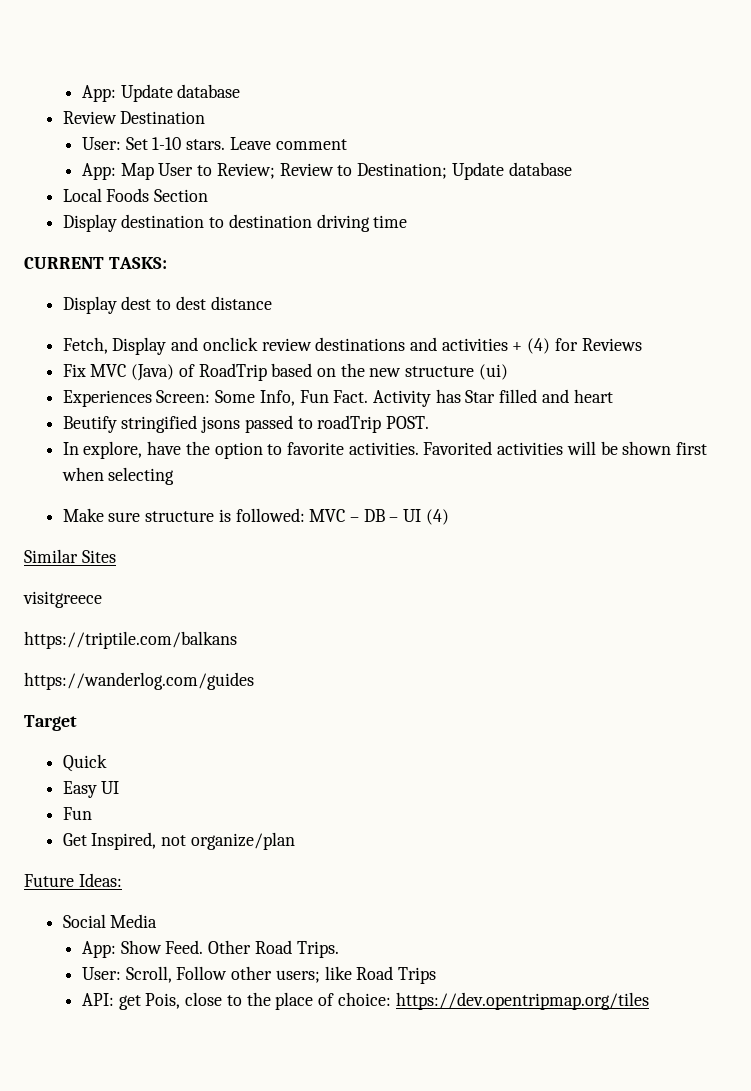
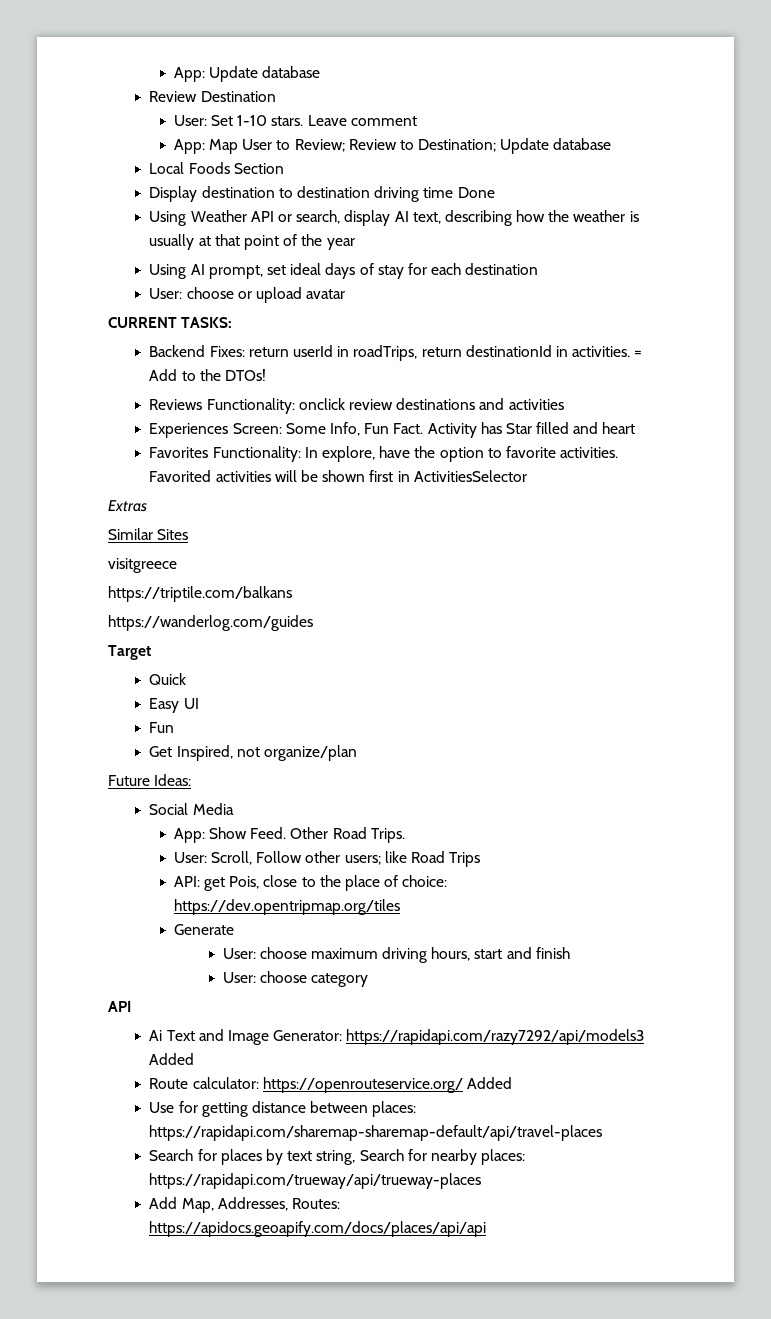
- Display destination to destination driving time
+ Display destination to destination driving time Done
+ Using Weather API or search, display AI text, describing how the weather is usually at that point of the year
+ Using AI prompt, set ideal days of stay for each destination
+ User: choose or upload avatar
  CURRENT TASKS:
- Display dest to dest distance
- Fetch, Display and onclick review destinations and activities + (4) for Reviews
- Fix MVC (Java) of RoadTrip based on the new structure (ui)
+ Backend Fixes: return userId in roadTrips, return destinationId in activities. = Add to the DTOs!
+ Reviews Functionality: onclick review destinations and activities
- Beutify stringified jsons passed to roadTrip POST.
- In explore, have the option to favorite activities.
+ Favorites Functionality: In explore, have the option to favorite activities.
- Favorited activities will be shown first when selecting
- Make sure structure is followed: MVC – DB – UI (4)
+ Favorited activities will be shown first in ActivitiesSelector
+ Extras
+ Generate
+ User: choose maximum driving hours, start and finish
+ User: choose category
+ API
+ Ai Text and Image Generator: https://rapidapi.com/razy7292/api/models3 Added
+ Route calculator: https://openrouteservice.org/ Added
+ Use for getting distance between places: https://rapidapi.com/sharemap-sharemap-default/api/travel-places
+ Search for places by text string, Search for nearby places: https://rapidapi.com/trueway/api/trueway-places
+ Add Map, Addresses, Routes: https://apidocs.geoapify.com/docs/places/api/api

